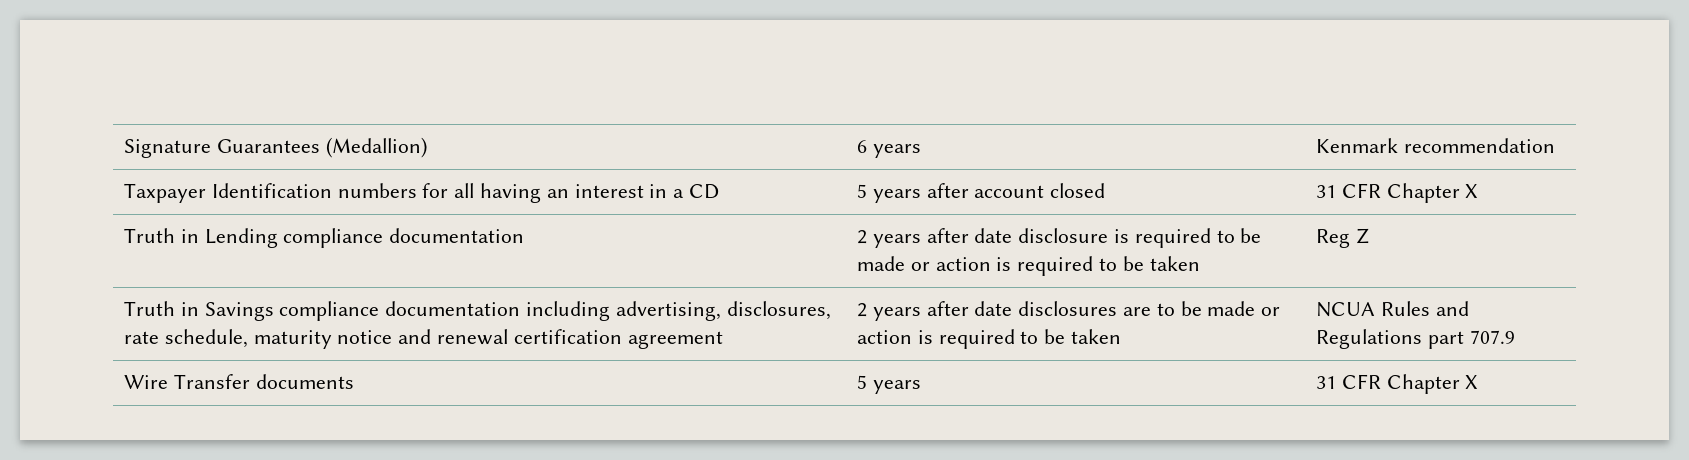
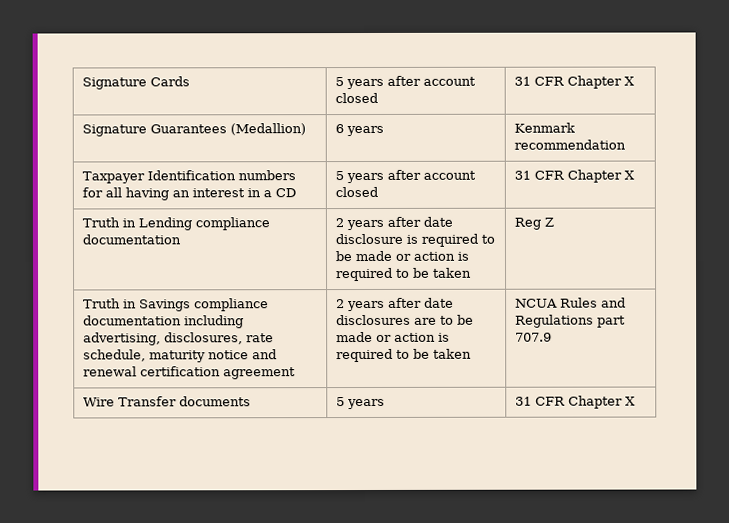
+ Signature Cards | 5 years after account closed | 31 CFR Chapter X

